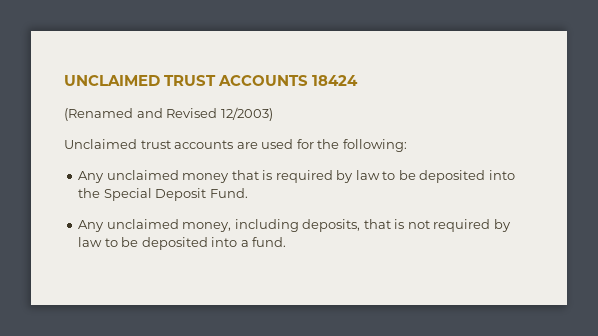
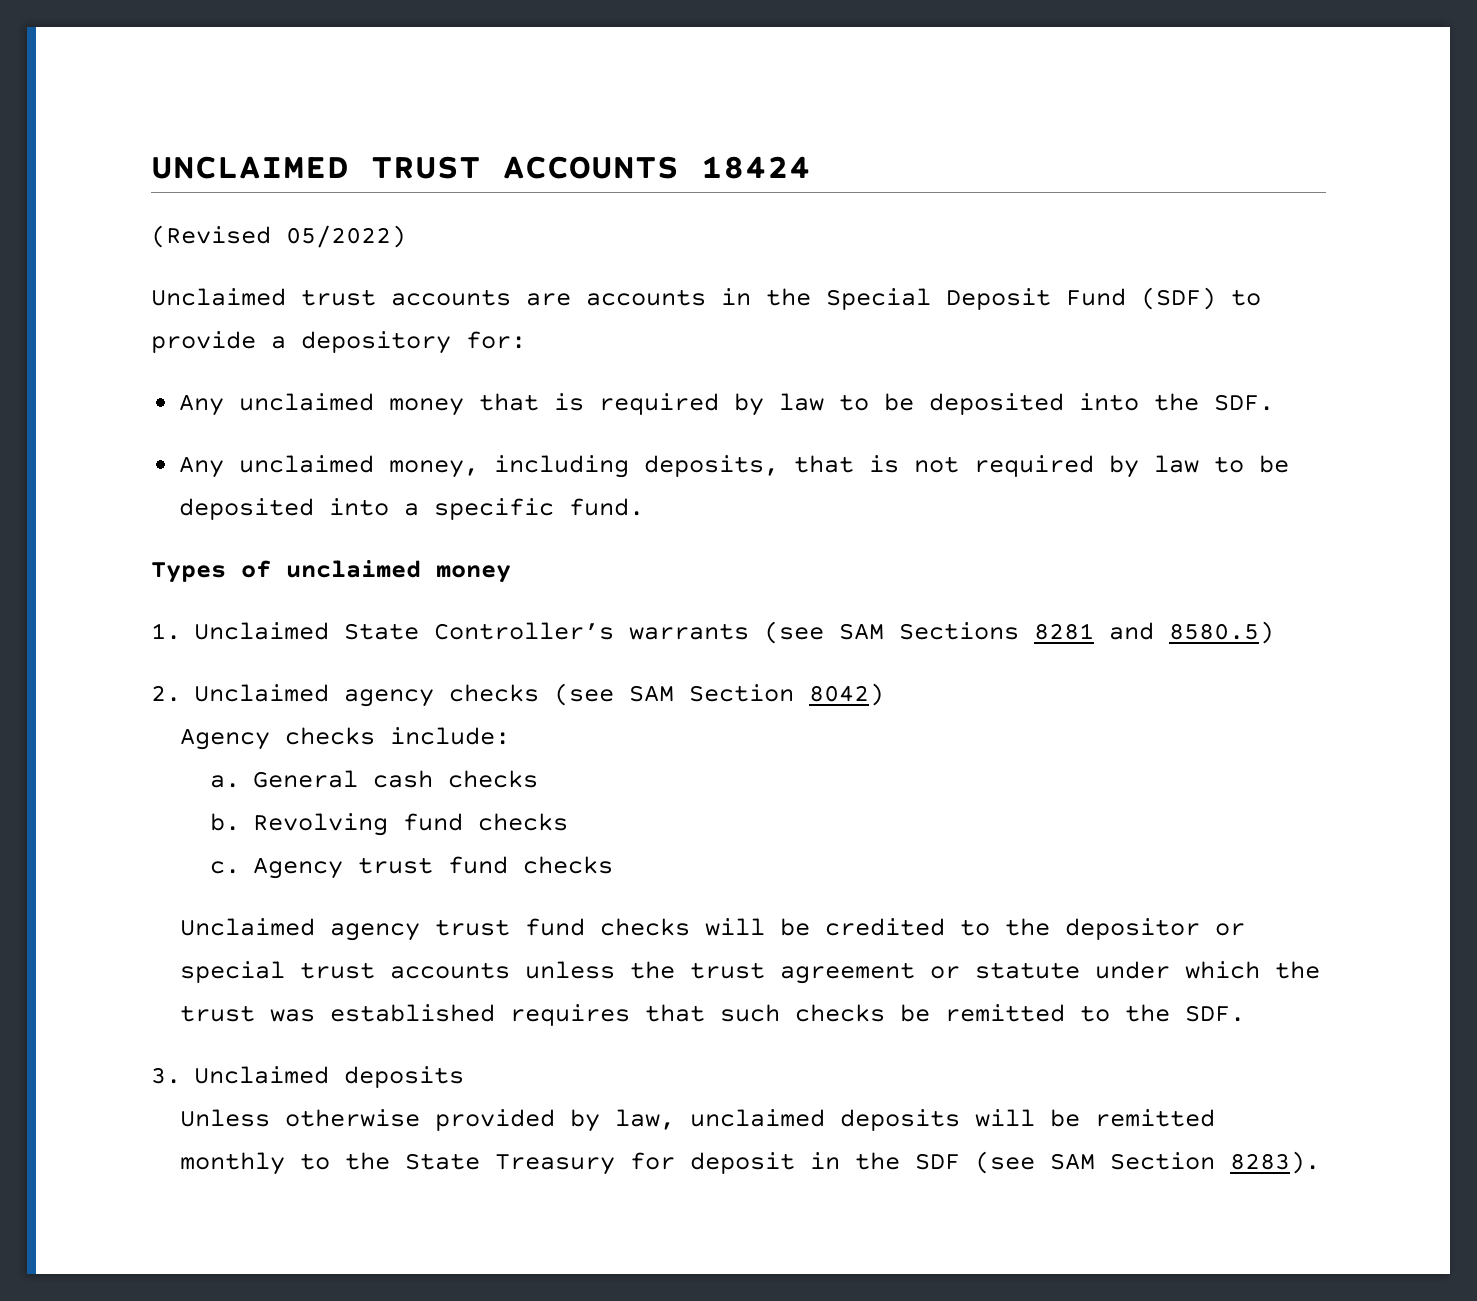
- (Renamed and Revised 12/2003)
+ (Revised 05/2022)
- Unclaimed trust accounts are used for the following:
+ Unclaimed trust accounts are accounts in the Special Deposit Fund (SDF) to provide a depository for:
- Any unclaimed money that is required by law to be deposited into the Special Deposit Fund.
+ Any unclaimed money that is required by law to be deposited into the SDF.
- Any unclaimed money, including deposits, that is not required by law to be deposited into a fund.
+ Any unclaimed money, including deposits, that is not required by law to be deposited into a specific fund.
+ Types of unclaimed money
+ 1. Unclaimed State Controller’s warrants (see SAM Sections 8281 and 8580.5)
+ 2. Unclaimed agency checks (see SAM Section 8042)
+ Agency checks include:
+ a. General cash checks
+ b. Revolving fund checks
+ c. Agency trust fund checks
+ Unclaimed agency trust fund checks will be credited to the depositor or special trust accounts unless the trust agreement or statute under which the trust was established requires that such checks be remitted to the SDF.
+ 3. Unclaimed deposits
+ Unless otherwise provided by law, unclaimed deposits will be remitted monthly to the State Treasury for deposit in the SDF (see SAM Section 8283).

